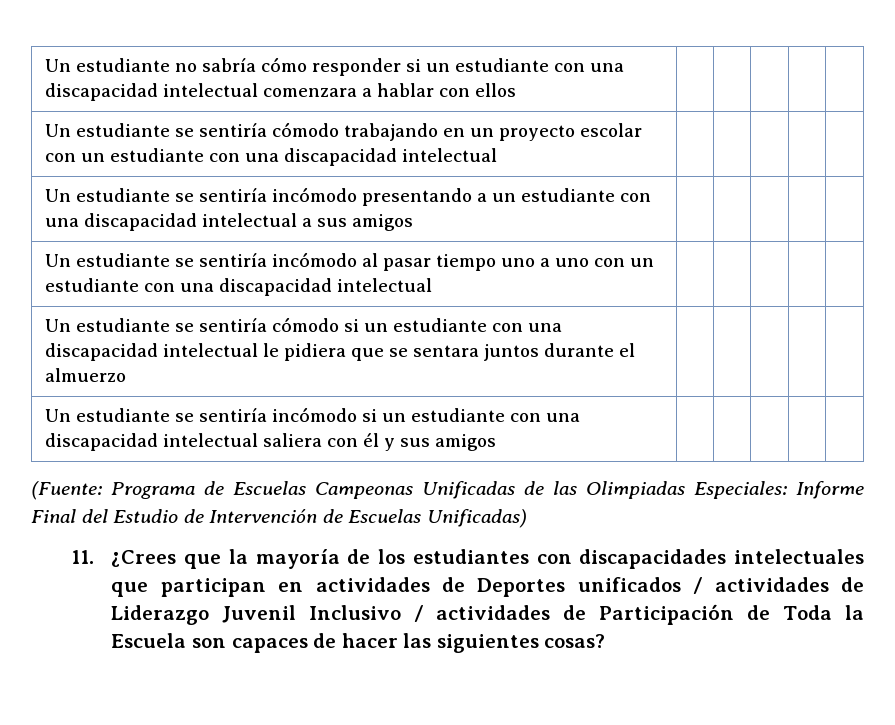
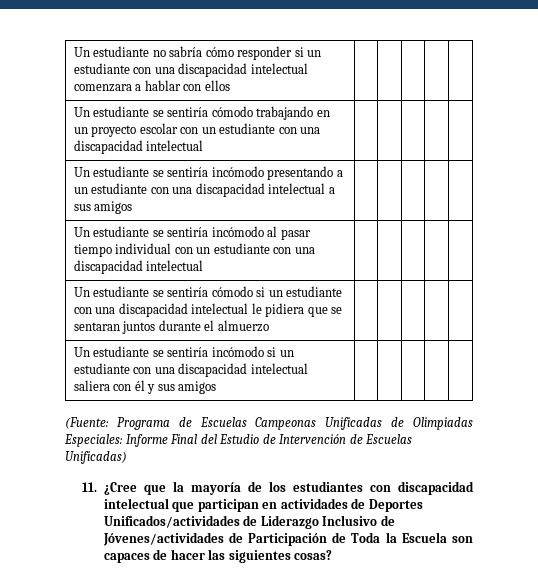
- Un estudiante se sentiría incómodo al pasar tiempo uno a uno con un estudiante con una discapacidad intelectual | | | | |
+ Un estudiante se sentiría incómodo al pasar tiempo individual con un estudiante con una discapacidad intelectual | | | | |
- Un estudiante se sentiría cómodo si un estudiante con una discapacidad intelectual le pidiera que se sentara juntos durante el almuerzo | | | | |
+ Un estudiante se sentiría cómodo si un estudiante con una discapacidad intelectual le pidiera que se sentaran juntos durante el almuerzo | | | | |
- (Fuente: Programa de Escuelas Campeonas Unificadas de las Olimpiadas Especiales: Informe Final del Estudio de Intervención de Escuelas Unificadas)
+ (Fuente: Programa de Escuelas Campeonas Unificadas de Olimpiadas Especiales: Informe Final del Estudio de Intervención de Escuelas Unificadas)
- 11. ¿Crees que la mayoría de los estudiantes con discapacidades intelectuales que participan en actividades de Deportes unificados / actividades de Liderazgo Juvenil Inclusivo / actividades de Participación de Toda la Escuela son capaces de hacer las siguientes cosas?
+ 11. ¿Cree que la mayoría de los estudiantes con discapacidad intelectual que participan en actividades de Deportes Unificados/actividades de Liderazgo Inclusivo de Jóvenes/actividades de Participación de Toda la Escuela son capaces de hacer las siguientes cosas?

